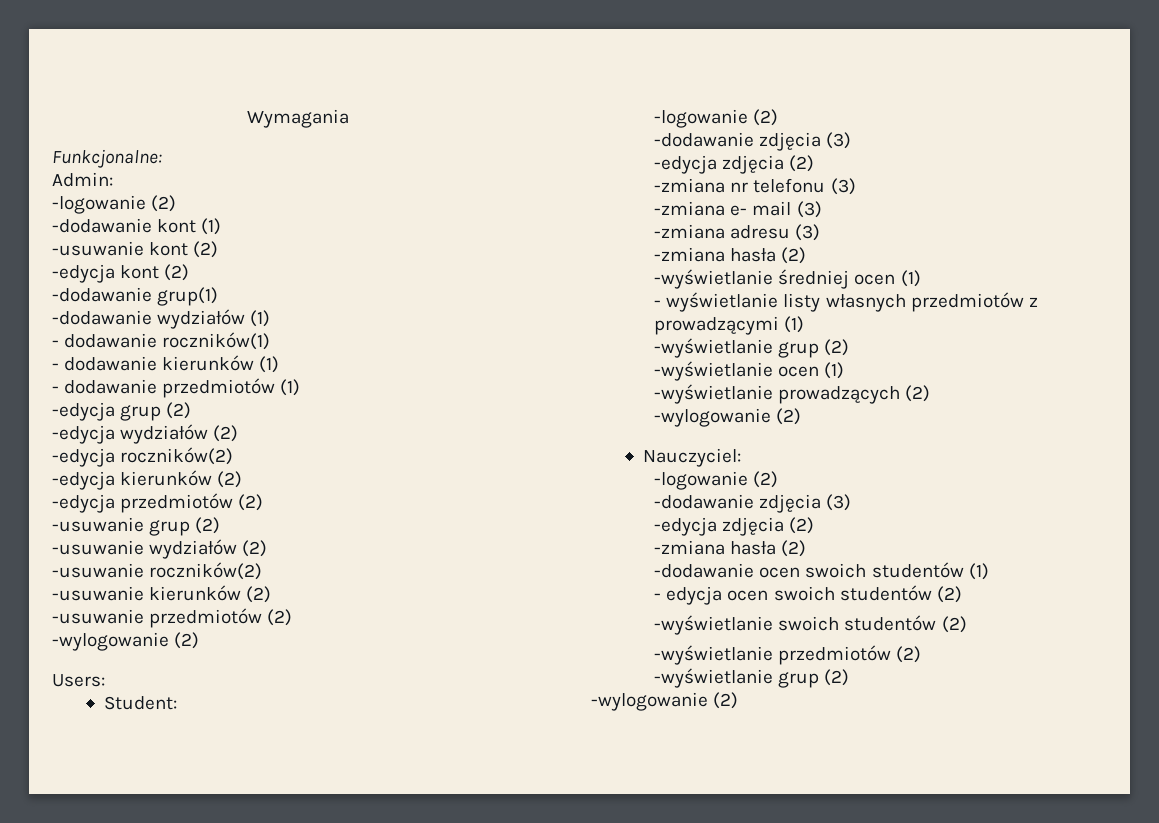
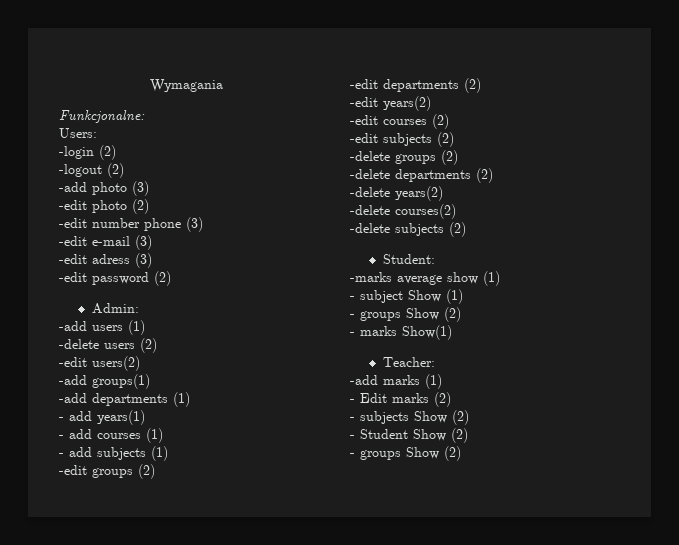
+ Users:
+ -login (2)
+ -logout (2)
+ -add photo (3)
+ -edit photo (2)
+ -edit number phone (3)
+ -edit e-mail (3)
+ -edit adress (3)
+ -edit password (2)
  Admin:
- -logowanie (2)
- -dodawanie kont (1)
- -usuwanie kont (2)
- -edycja kont (2)
- -dodawanie grup(1)
- -dodawanie wydziałów (1)
- - dodawanie roczników(1)
- - dodawanie kierunków (1)
- - dodawanie przedmiotów (1)
- -edycja grup (2)
- -edycja wydziałów (2)
- -edycja roczników(2)
- -edycja kierunków (2)
- -edycja przedmiotów (2)
- -usuwanie grup (2)
- -usuwanie wydziałów (2)
- -usuwanie roczników(2)
- -usuwanie kierunków (2)
- -usuwanie przedmiotów (2)
- -wylogowanie (2)
- Users:
+ -add users (1)
+ -delete users (2)
+ -edit users(2)
+ -add groups(1)
+ -add departments (1)
+ - add years(1)
+ - add courses (1)
+ - add subjects (1)
+ -edit groups (2)
+ -edit departments (2)
+ -edit years(2)
+ -edit courses (2)
+ -edit subjects (2)
+ -delete groups (2)
+ -delete departments (2)
+ -delete years(2)
+ -delete courses(2)
+ -delete subjects (2)
  Student:
- -logowanie (2)
- -dodawanie zdjęcia (3)
- -edycja zdjęcia (2)
- -zmiana nr telefonu (3)
- -zmiana e- mail (3)
- -zmiana adresu (3)
- -zmiana hasła (2)
- -wyświetlanie średniej ocen (1)
- - wyświetlanie listy własnych przedmiotów z prowadzącymi (1)
- -wyświetlanie grup (2)
- -wyświetlanie ocen (1)
- -wyświetlanie prowadzących (2)
- -wylogowanie (2)
- Nauczyciel:
- -logowanie (2)
- -dodawanie zdjęcia (3)
- -edycja zdjęcia (2)
- -zmiana hasła (2)
- -dodawanie ocen swoich studentów (1)
- - edycja ocen swoich studentów (2)
- -wyświetlanie swoich studentów (2)
- -wyświetlanie przedmiotów (2)
- -wyświetlanie grup (2)
- -wylogowanie (2)
+ -marks average show (1)
+ - subject Show (1)
+ - groups Show (2)
+ - marks Show(1)
+ Teacher:
+ -add marks (1)
+ - Edit marks (2)
+ - subjects Show (2)
+ - Student Show (2)
+ - groups Show (2)

